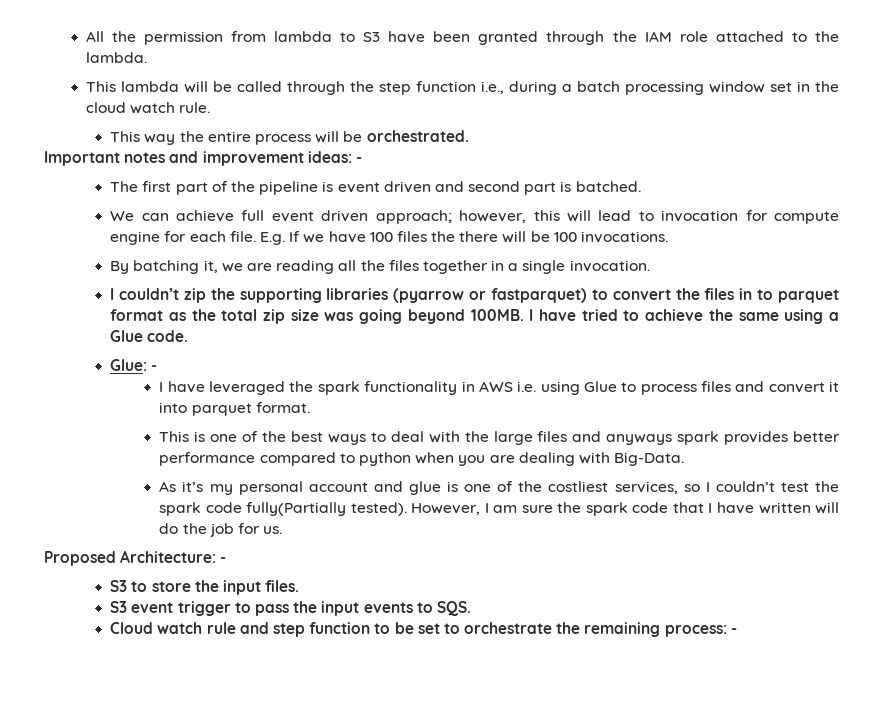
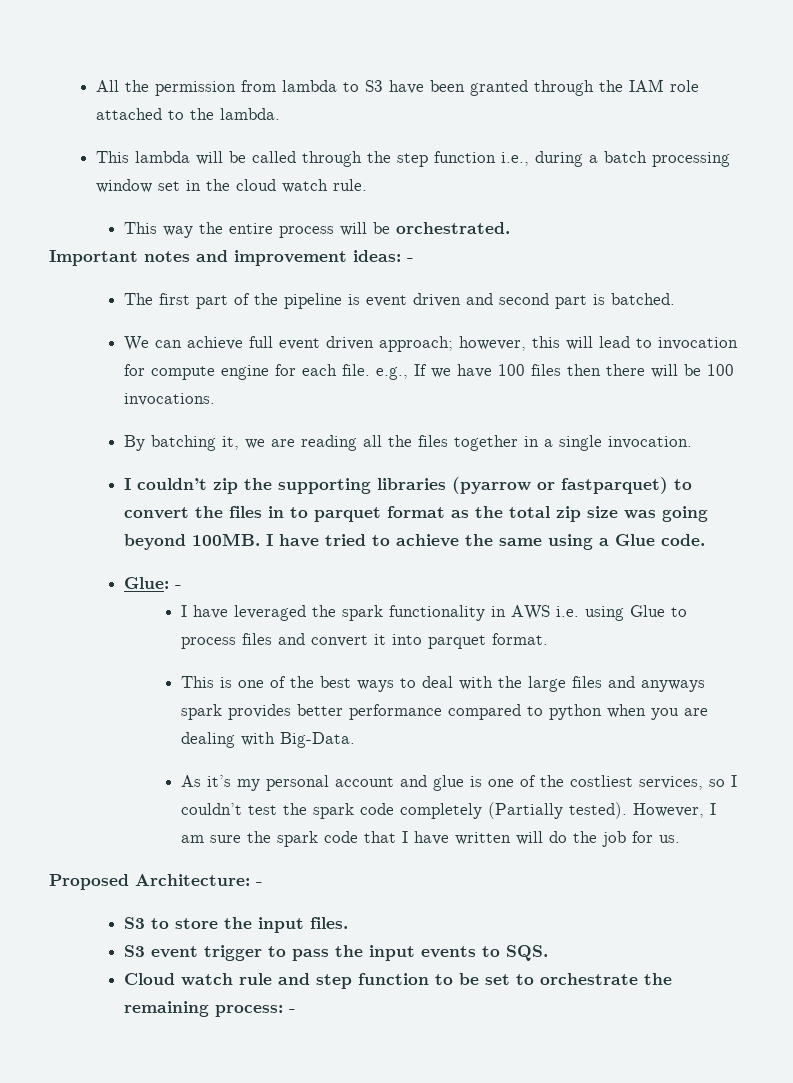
- We can achieve full event driven approach; however, this will lead to invocation for compute engine for each file. E.g. If we have 100 files the there will be 100 invocations.
+ We can achieve full event driven approach; however, this will lead to invocation for compute engine for each file. e.g., If we have 100 files then there will be 100 invocations.
- As it’s my personal account and glue is one of the costliest services, so I couldn’t test the spark code fully(Partially tested).
+ As it’s my personal account and glue is one of the costliest services, so I couldn’t test the spark code completely (Partially tested).

